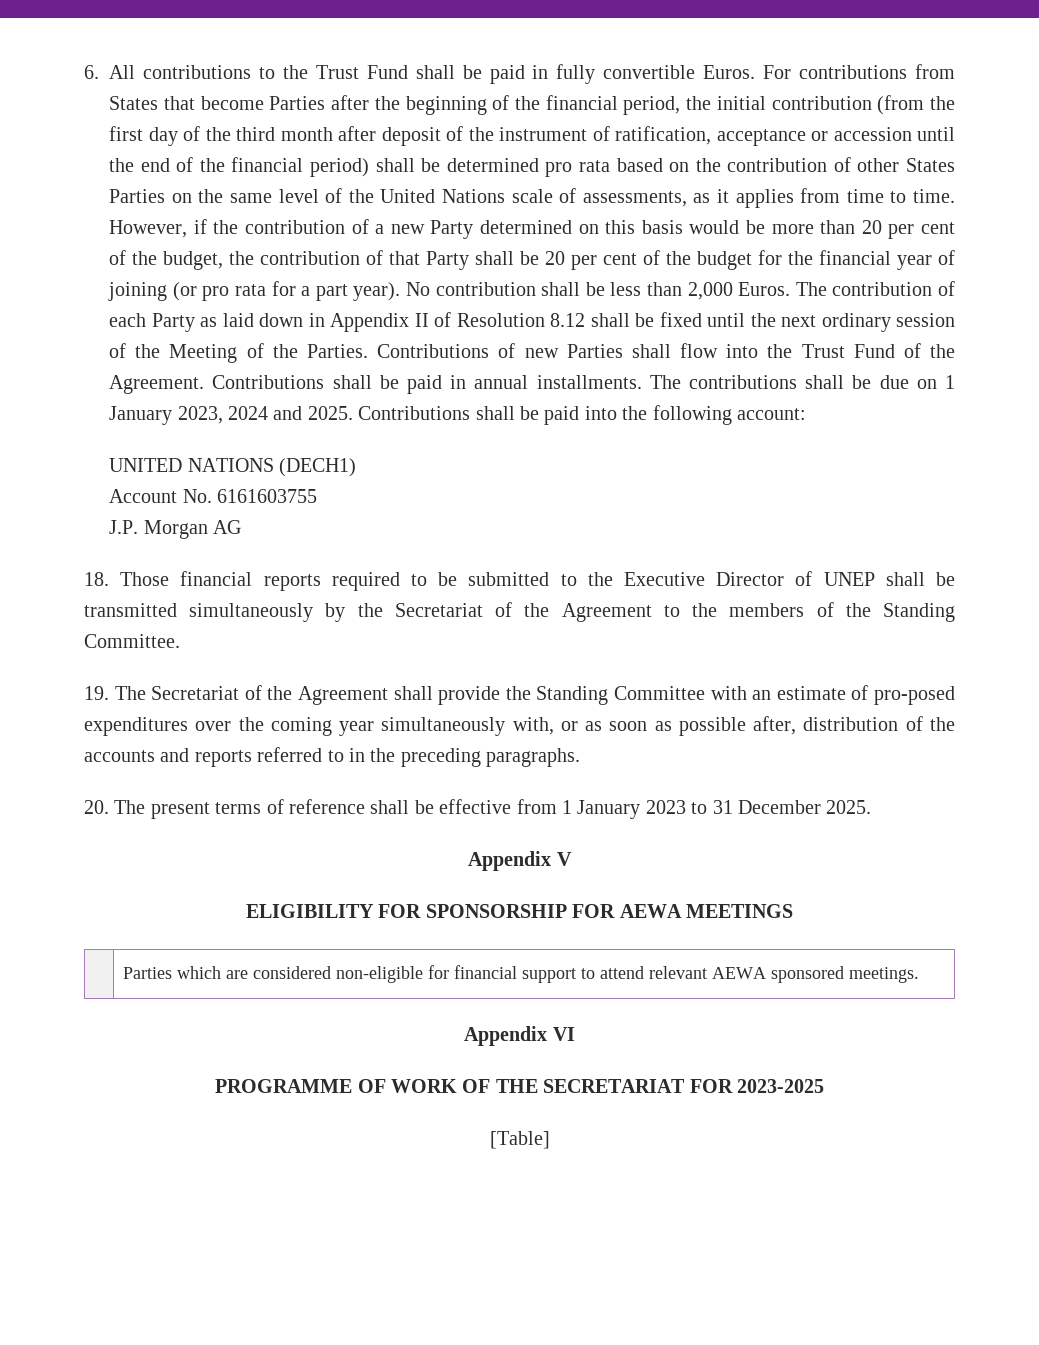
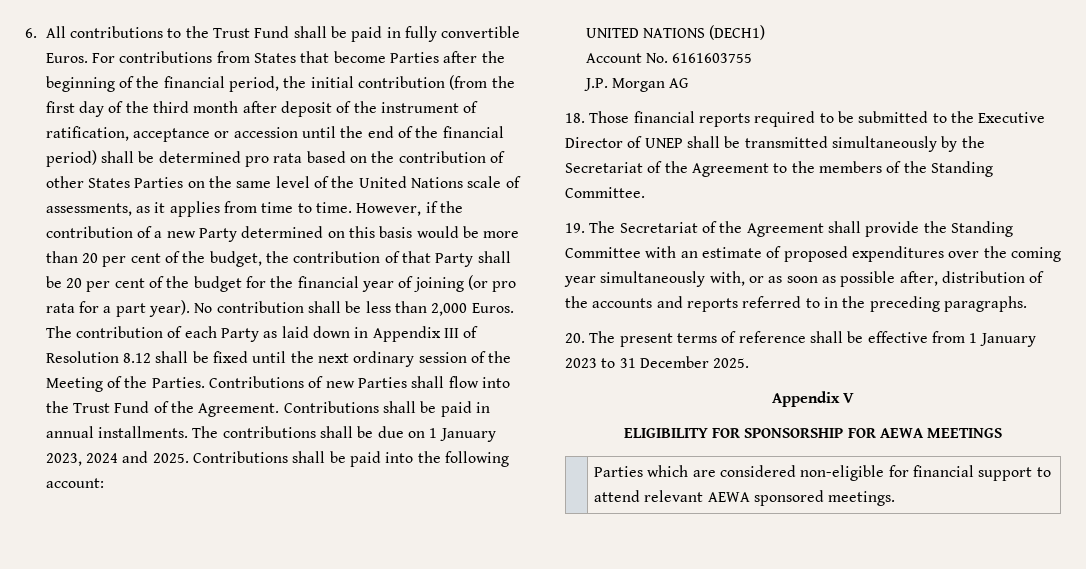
- The contribution of each Party as laid down in Appendix II of Resolution 8.12 shall be fixed until the next ordinary session of the Meeting of the Parties.
+ The contribution of each Party as laid down in Appendix III of Resolution 8.12 shall be fixed until the next ordinary session of the Meeting of the Parties.
- 19. The Secretariat of the Agreement shall provide the Standing Committee with an estimate of pro-posed expenditures over the coming year simultaneously with, or as soon as possible after, distribution of the accounts and reports referred to in the preceding paragraphs.
+ 19. The Secretariat of the Agreement shall provide the Standing Committee with an estimate of proposed expenditures over the coming year simultaneously with, or as soon as possible after, distribution of the accounts and reports referred to in the preceding paragraphs.
- Appendix VI
- PROGRAMME OF WORK OF THE SECRETARIAT FOR 2023-2025
- [Table]

